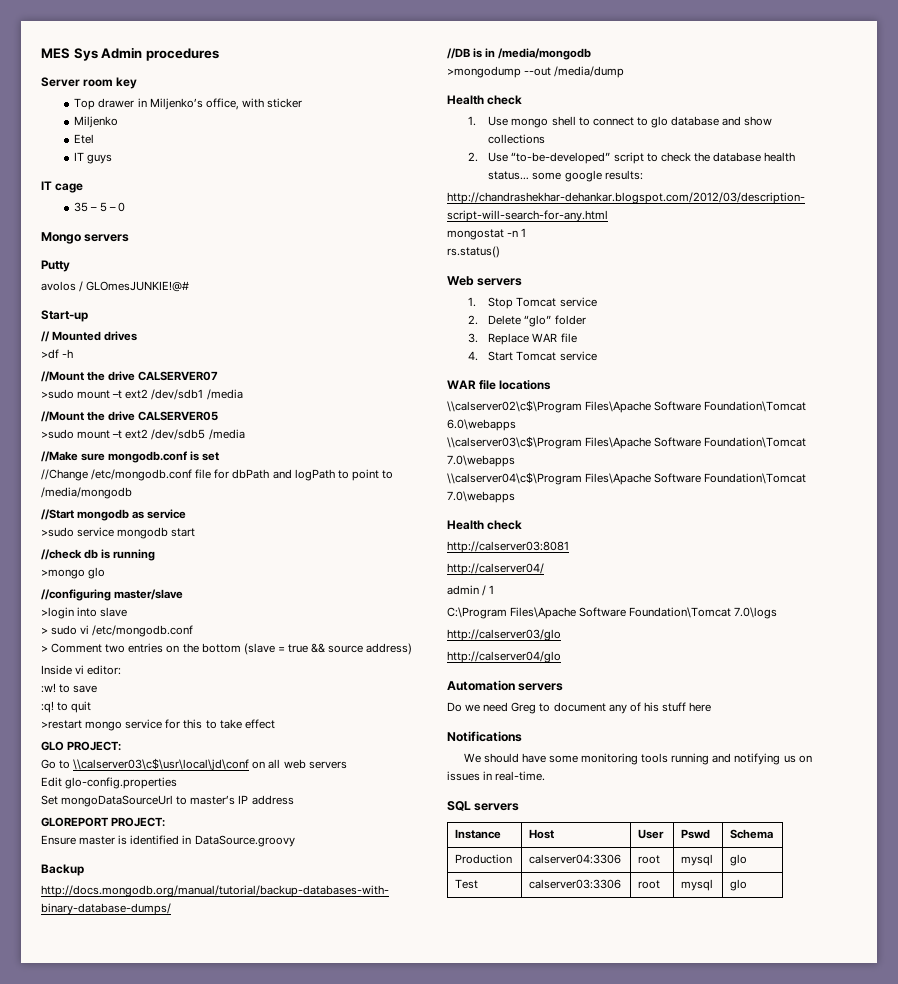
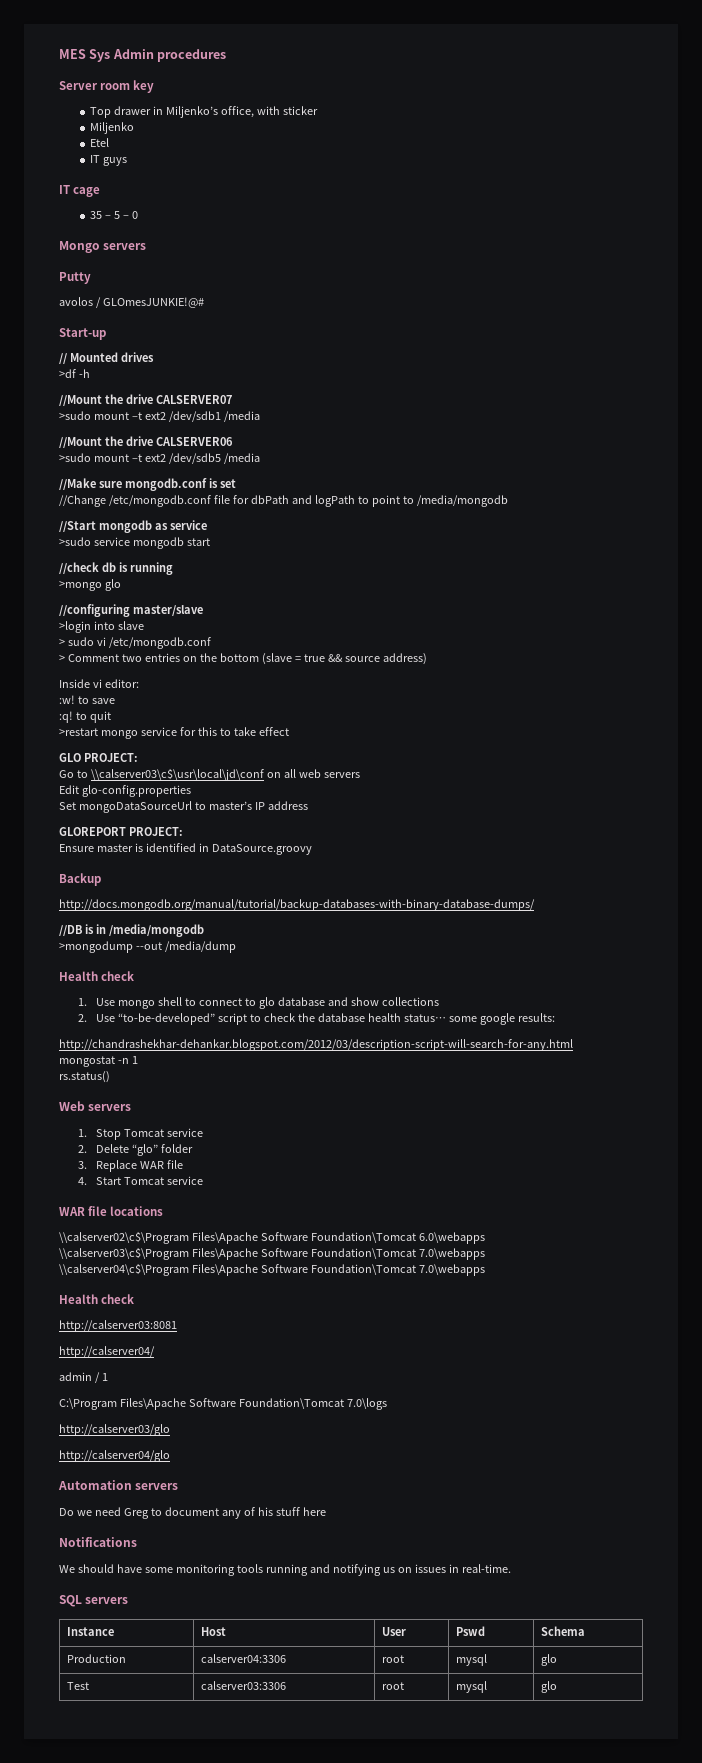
- //Mount the drive CALSERVER05
+ //Mount the drive CALSERVER06

